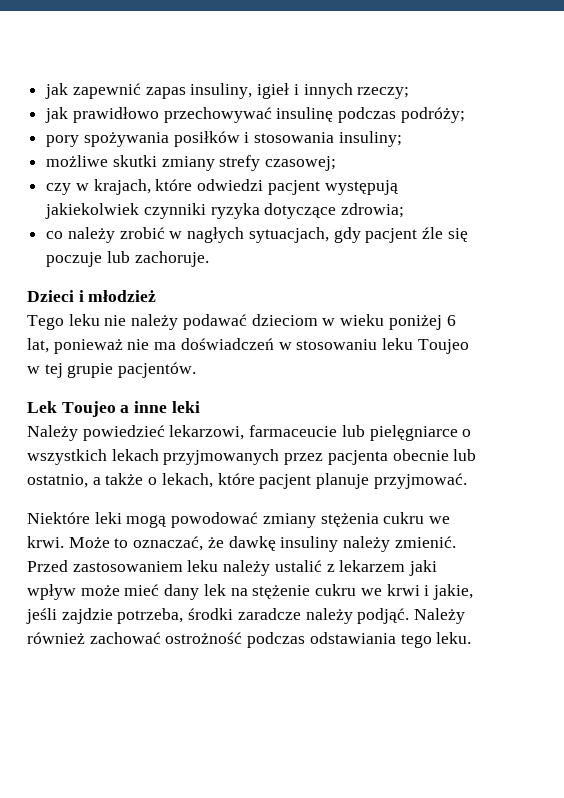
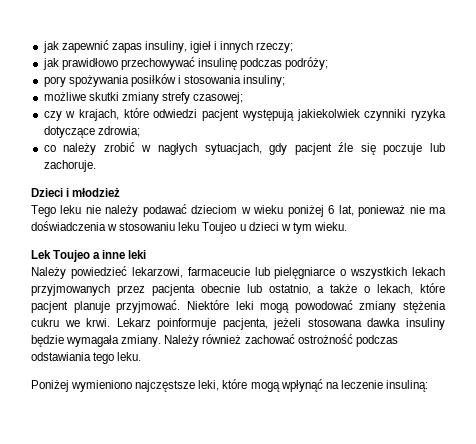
- Tego leku nie należy podawać dzieciom w wieku poniżej 6 lat, ponieważ nie ma doświadczeń w stosowaniu leku Toujeo w tej grupie pacjentów.
+ Tego leku nie należy podawać dzieciom w wieku poniżej 6 lat, ponieważ nie ma doświadczenia w stosowaniu leku Toujeo u dzieci w tym wieku.
- Należy powiedzieć lekarzowi, farmaceucie lub pielęgniarce o wszystkich lekach przyjmowanych przez pacjenta obecnie lub ostatnio, a także o lekach, które pacjent planuje przyjmować.
- Niektóre leki mogą powodować zmiany stężenia cukru we krwi.
+ Należy powiedzieć lekarzowi, farmaceucie lub pielęgniarce o wszystkich lekach przyjmowanych przez pacjenta obecnie lub ostatnio, a także o lekach, które pacjent planuje przyjmować. Niektóre leki mogą powodować zmiany stężenia cukru we krwi.
- Może to oznaczać, że dawkę insuliny należy zmienić. Przed zastosowaniem leku należy ustalić z lekarzem jaki wpływ może mieć dany lek na stężenie cukru we krwi i jakie, jeśli zajdzie potrzeba, środki zaradcze należy podjąć.
+ Lekarz poinformuje pacjenta, jeżeli stosowana dawka insuliny będzie wymagała zmiany.
+ Poniżej wymieniono najczęstsze leki, które mogą wpłynąć na leczenie insuliną:

